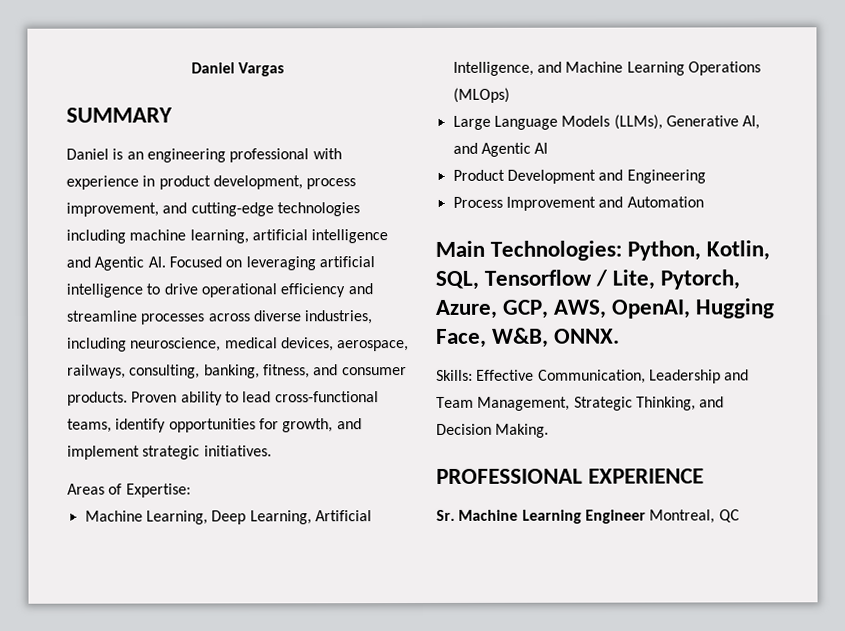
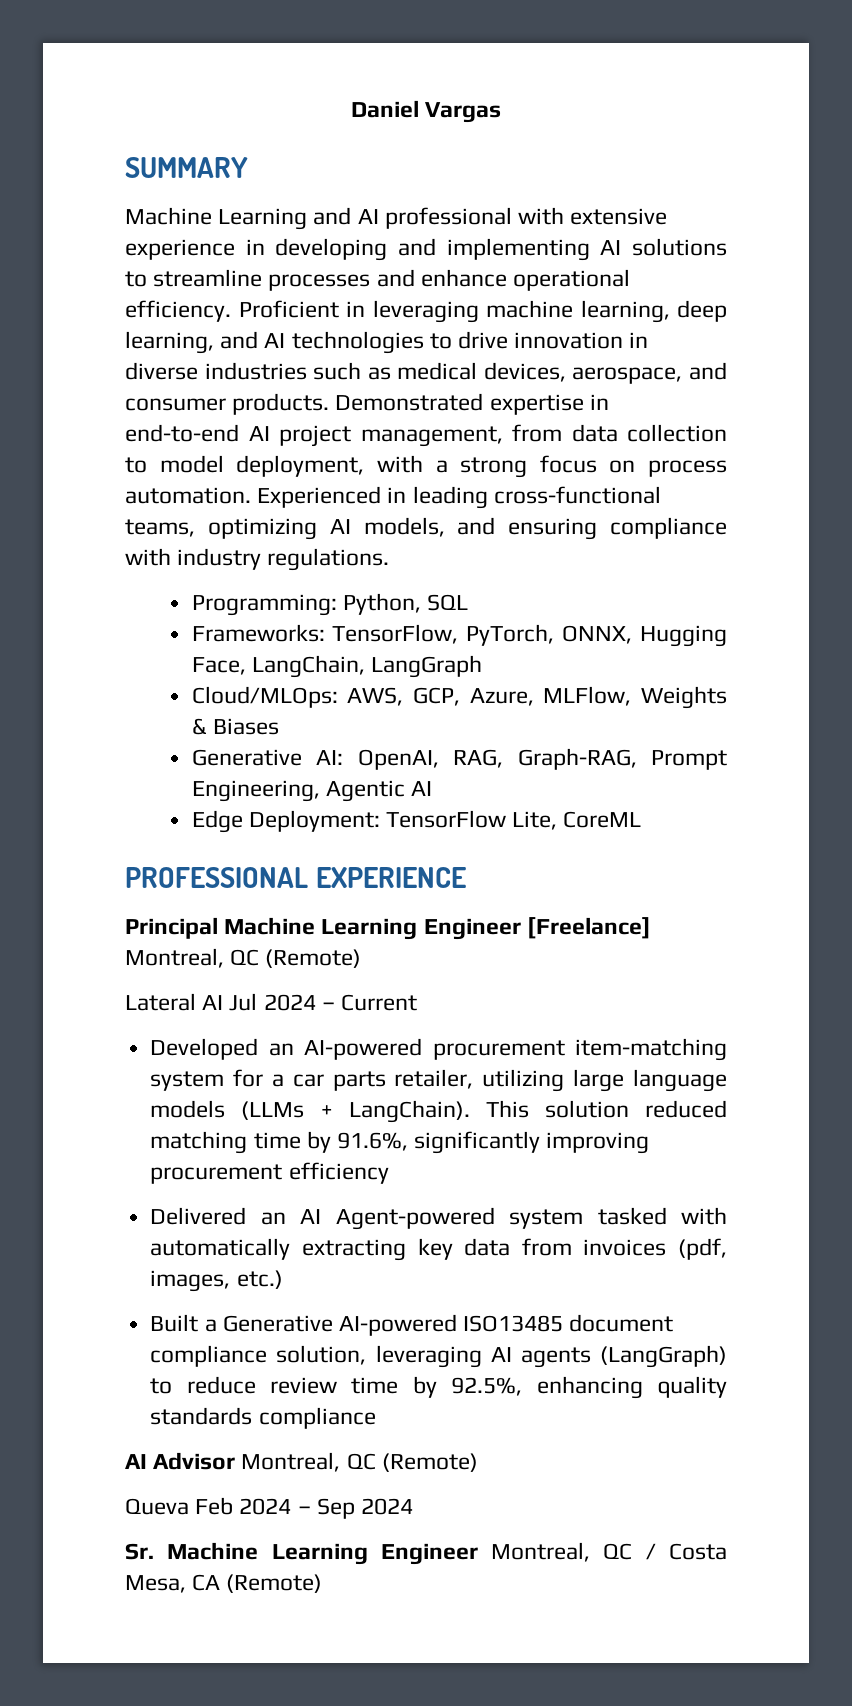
- Daniel is an engineering professional with experience in product development, process improvement, and cutting-edge technologies including machine learning, artificial intelligence and Agentic AI. Focused on leveraging artificial intelligence to drive operational efficiency and streamline processes across diverse industries, including neuroscience, medical devices, aerospace, railways, consulting, banking, fitness, and consumer products. Proven ability to lead cross-functional teams, identify opportunities for growth, and implement strategic initiatives.
- Areas of Expertise:
- Machine Learning, Deep Learning, Artificial Intelligence, and Machine Learning Operations (MLOps)
- Large Language Models (LLMs), Generative AI, and Agentic AI
- Product Development and Engineering
- Process Improvement and Automation
- Main Technologies: Python, Kotlin, SQL, Tensorflow / Lite, Pytorch, Azure, GCP, AWS, OpenAI, Hugging Face, W&B, ONNX.
- Skills: Effective Communication, Leadership and Team Management, Strategic Thinking, and Decision Making.
+ Machine Learning and AI professional with extensive experience in developing and implementing AI solutions to streamline processes and enhance operational efficiency. Proficient in leveraging machine learning, deep learning, and AI technologies to drive innovation in diverse industries such as medical devices, aerospace, and consumer products. Demonstrated expertise in end-to-end AI project management, from data collection to model deployment, with a strong focus on process automation. Experienced in leading cross-functional teams, optimizing AI models, and ensuring compliance with industry regulations.
+ Programming: Python, SQL
+ Frameworks: TensorFlow, PyTorch, ONNX, Hugging Face, LangChain, LangGraph
+ Cloud/MLOps: AWS, GCP, Azure, MLFlow, Weights & Biases
+ Generative AI: OpenAI, RAG, Graph-RAG, Prompt Engineering, Agentic AI
+ Edge Deployment: TensorFlow Lite, CoreML
  PROFESSIONAL EXPERIENCE
+ Principal Machine Learning Engineer [Freelance] Montreal, QC (Remote)
+ Lateral AI Jul 2024 – Current
+ Developed an AI-powered procurement item-matching system for a car parts retailer, utilizing large language models (LLMs + LangChain). This solution reduced matching time by 91.6%, significantly improving procurement efficiency
+ Delivered an AI Agent-powered system tasked with automatically extracting key data from invoices (pdf, images, etc.)
+ Built a Generative AI-powered ISO13485 document compliance solution, leveraging AI agents (LangGraph) to reduce review time by 92.5%, enhancing quality standards compliance
+ AI Advisor Montreal, QC (Remote)
+ Queva Feb 2024 – Sep 2024
- Sr. Machine Learning Engineer Montreal, QC
+ Sr. Machine Learning Engineer Montreal, QC / Costa Mesa, CA (Remote)

